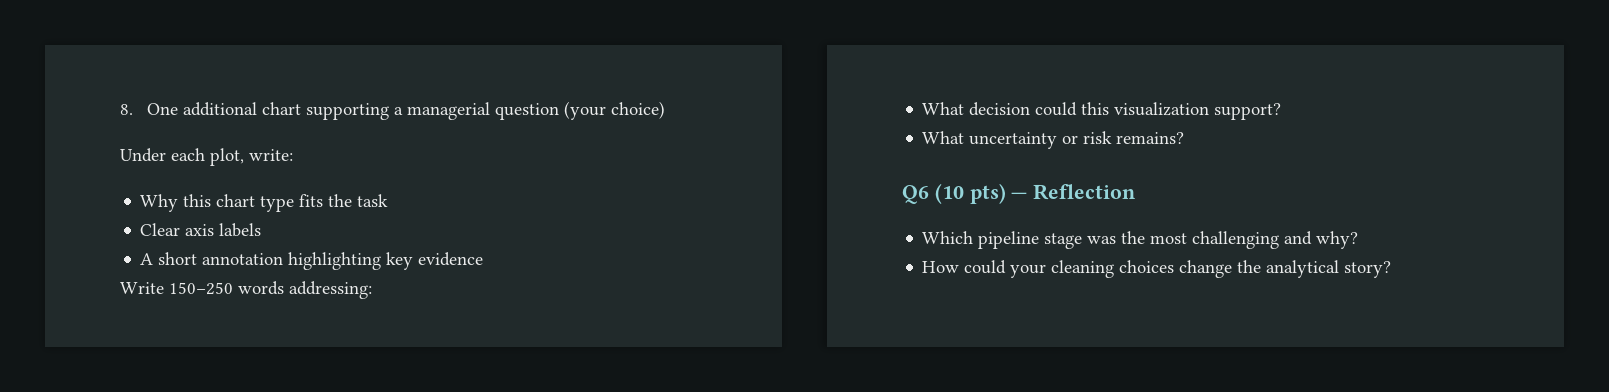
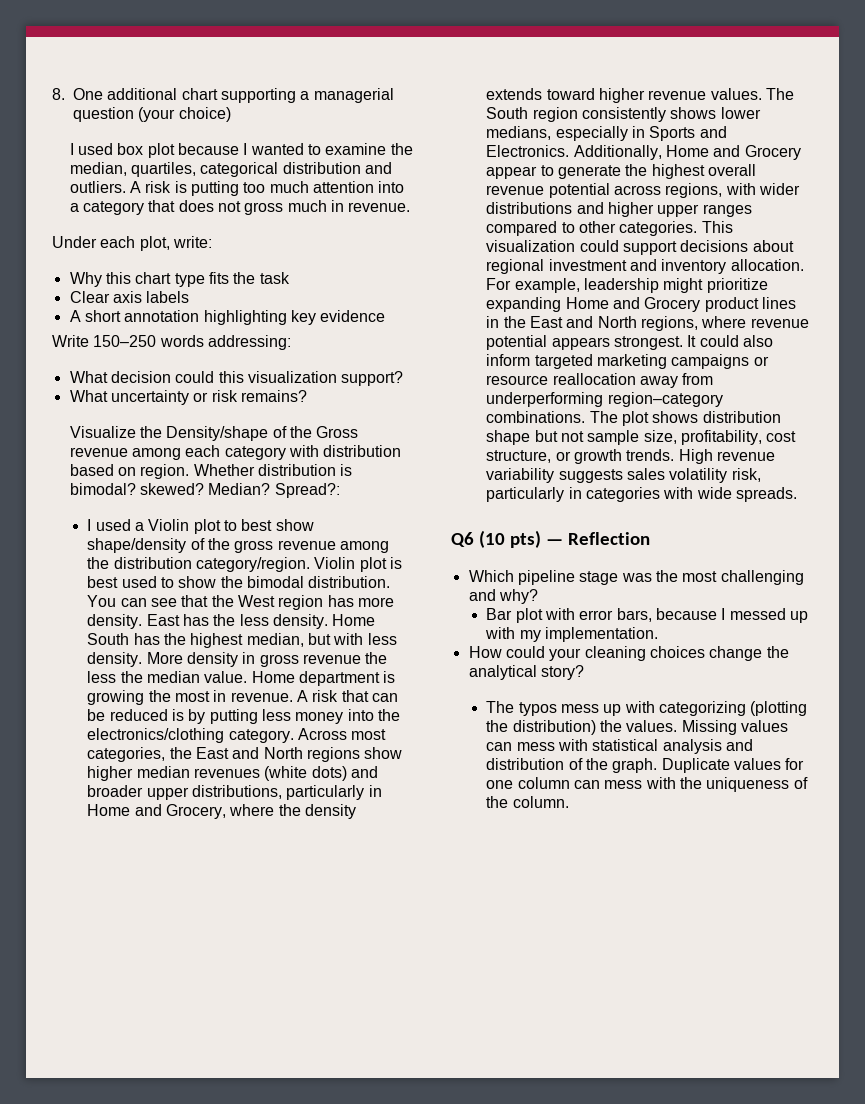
+ I used box plot because I wanted to examine the median, quartiles, categorical distribution and outliers. A risk is putting too much attention into a category that does not gross much in revenue.
+ Visualize the Density/shape of the Gross revenue among each category with distribution based on region. Whether distribution is bimodal? skewed? Median? Spread?:
+ I used a Violin plot to best show shape/density of the gross revenue among the distribution category/region. Violin plot is best used to show the bimodal distribution. You can see that the West region has more density. East has the less density. Home South has the highest median, but with less density. More density in gross revenue the less the median value. Home department is growing the most in revenue. A risk that can be reduced is by putting less money into the electronics/clothing category. Across most categories, the East and North regions show higher median revenues (white dots) and broader upper distributions, particularly in Home and Grocery, where the density extends toward higher revenue values. The South region consistently shows lower medians, especially in Sports and Electronics. Additionally, Home and Grocery appear to generate the highest overall revenue potential across regions, with wider distributions and higher upper ranges compared to other categories. This visualization could support decisions about regional investment and inventory allocation. For example, leadership might prioritize expanding Home and Grocery product lines in the East and North regions, where revenue potential appears strongest. It could also inform targeted marketing campaigns or resource reallocation away from underperforming region–category combinations. The plot shows distribution shape but not sample size, profitability, cost structure, or growth trends. High revenue variability suggests sales volatility risk, particularly in categories with wide spreads.
+ Bar plot with error bars, because I messed up with my implementation.
+ The typos mess up with categorizing (plotting the distribution) the values. Missing values can mess with statistical analysis and distribution of the graph. Duplicate values for one column can mess with the uniqueness of the column.

